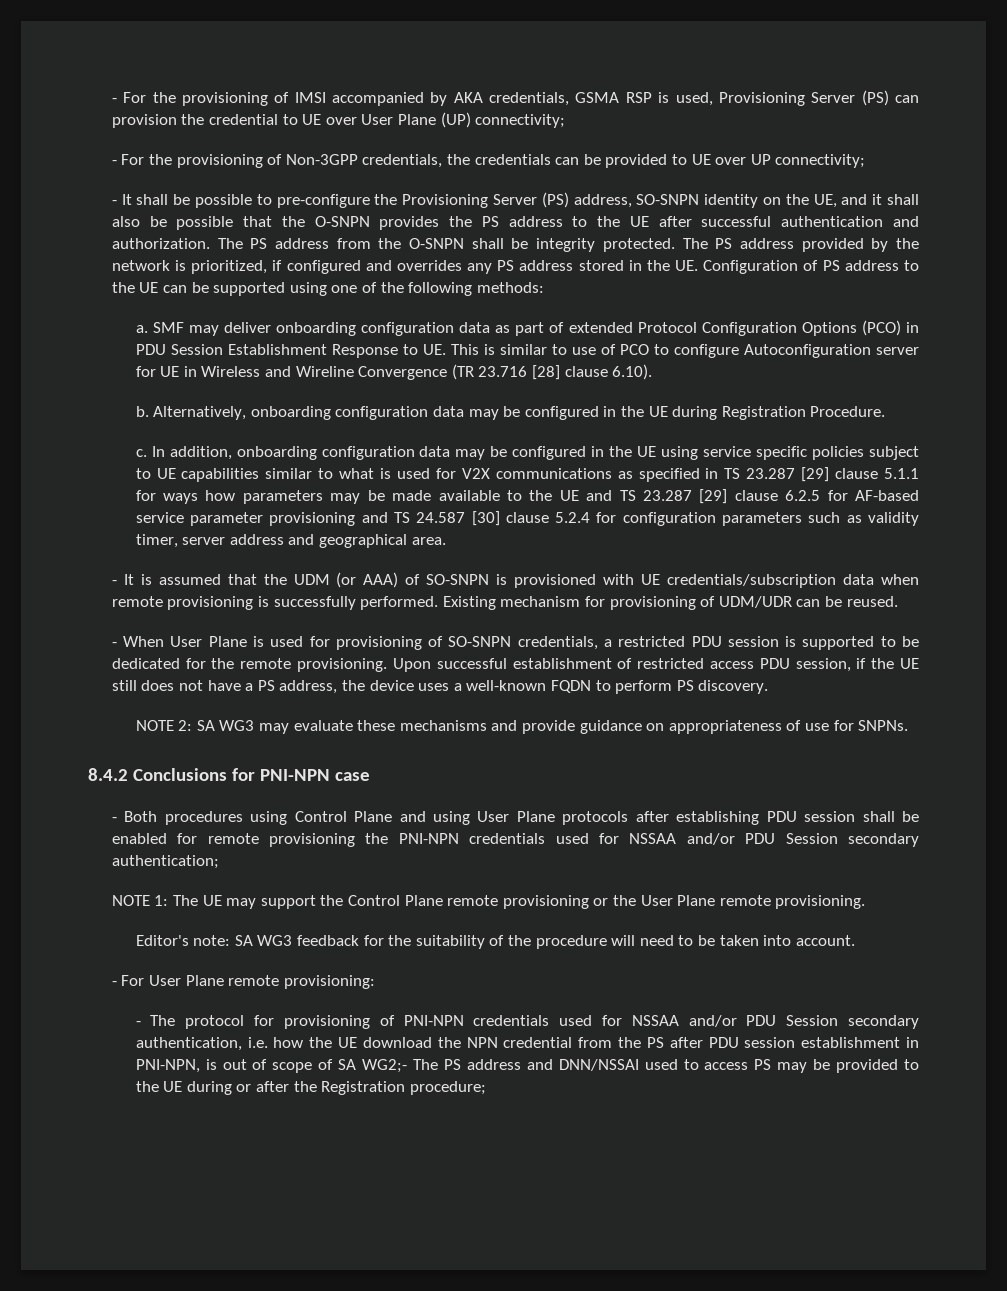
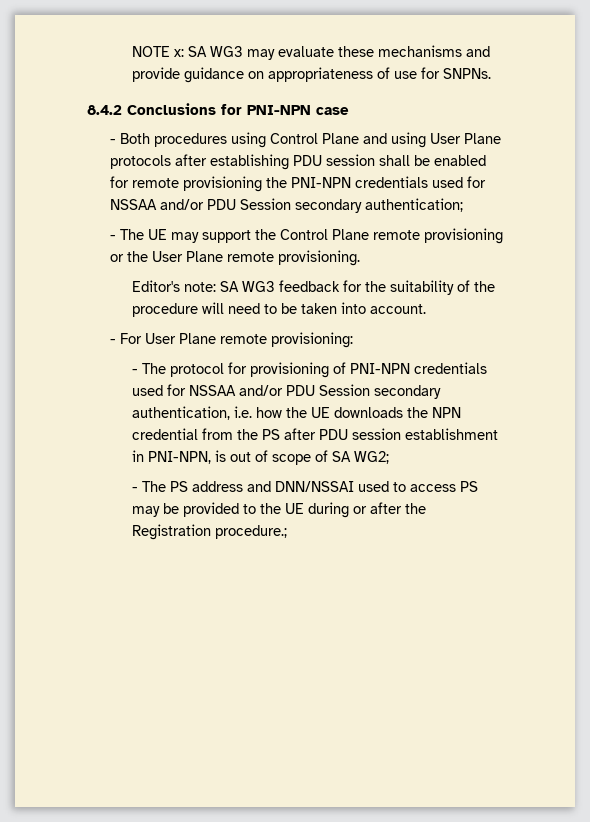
- - For the provisioning of IMSI accompanied by AKA credentials, GSMA RSP is used, Provisioning Server (PS) can provision the credential to UE over User Plane (UP) connectivity;
- - For the provisioning of Non-3GPP credentials, the credentials can be provided to UE over UP connectivity;
- - It shall be possible to pre-configure the Provisioning Server (PS) address, SO-SNPN identity on the UE, and it shall also be possible that the O-SNPN provides the PS address to the UE after successful authentication and authorization. The PS address from the O-SNPN shall be integrity protected. The PS address provided by the network is prioritized, if configured and overrides any PS address stored in the UE. Configuration of PS address to the UE can be supported using one of the following methods:
- a. SMF may deliver onboarding configuration data as part of extended Protocol Configuration Options (PCO) in PDU Session Establishment Response to UE. This is similar to use of PCO to configure Autoconfiguration server for UE in Wireless and Wireline Convergence (TR 23.716 [28] clause 6.10).
- b. Alternatively, onboarding configuration data may be configured in the UE during Registration Procedure.
- c. In addition, onboarding configuration data may be configured in the UE using service specific policies subject to UE capabilities similar to what is used for V2X communications as specified in TS 23.287 [29] clause 5.1.1 for ways how parameters may be made available to the UE and TS 23.287 [29] clause 6.2.5 for AF-based service parameter provisioning and TS 24.587 [30] clause 5.2.4 for configuration parameters such as validity timer, server address and geographical area.
- - It is assumed that the UDM (or AAA) of SO-SNPN is provisioned with UE credentials/subscription data when remote provisioning is successfully performed. Existing mechanism for provisioning of UDM/UDR can be reused.
- - When User Plane is used for provisioning of SO-SNPN credentials, a restricted PDU session is supported to be dedicated for the remote provisioning. Upon successful establishment of restricted access PDU session, if the UE still does not have a PS address, the device uses a well-known FQDN to perform PS discovery.
- NOTE 2: SA WG3 may evaluate these mechanisms and provide guidance on appropriateness of use for SNPNs.
+ NOTE x: SA WG3 may evaluate these mechanisms and provide guidance on appropriateness of use for SNPNs.
- NOTE 1: The UE may support the Control Plane remote provisioning or the User Plane remote provisioning.
+ - The UE may support the Control Plane remote provisioning or the User Plane remote provisioning.
- - The protocol for provisioning of PNI-NPN credentials used for NSSAA and/or PDU Session secondary authentication, i.e. how the UE download the NPN credential from the PS after PDU session establishment in PNI-NPN, is out of scope of SA WG2;- The PS address and DNN/NSSAI used to access PS may be provided to the UE during or after the Registration procedure;
+ - The protocol for provisioning of PNI-NPN credentials used for NSSAA and/or PDU Session secondary authentication, i.e. how the UE downloads the NPN credential from the PS after PDU session establishment in PNI-NPN, is out of scope of SA WG2;
+ - The PS address and DNN/NSSAI used to access PS may be provided to the UE during or after the Registration procedure.;

